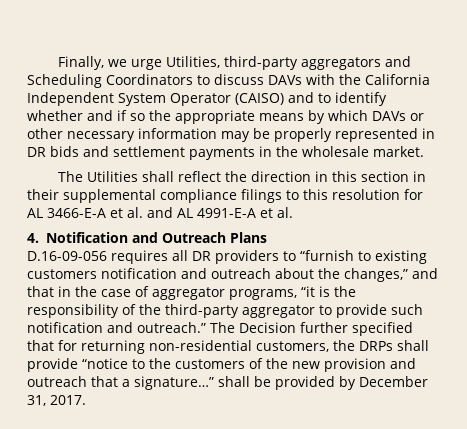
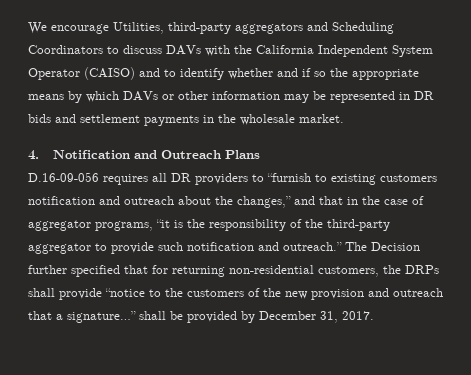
- Finally, we urge Utilities, third-party aggregators and Scheduling Coordinators to discuss DAVs with the California Independent System Operator (CAISO) and to identify whether and if so the appropriate means by which DAVs or other necessary information may be properly represented in DR bids and settlement payments in the wholesale market.
+ We encourage Utilities, third-party aggregators and Scheduling Coordinators to discuss DAVs with the California Independent System Operator (CAISO) and to identify whether and if so the appropriate means by which DAVs or other information may be represented in DR bids and settlement payments in the wholesale market.
- The Utilities shall reflect the direction in this section in their supplemental compliance filings to this resolution for AL 3466-E-A et al. and AL 4991-E-A et al.

